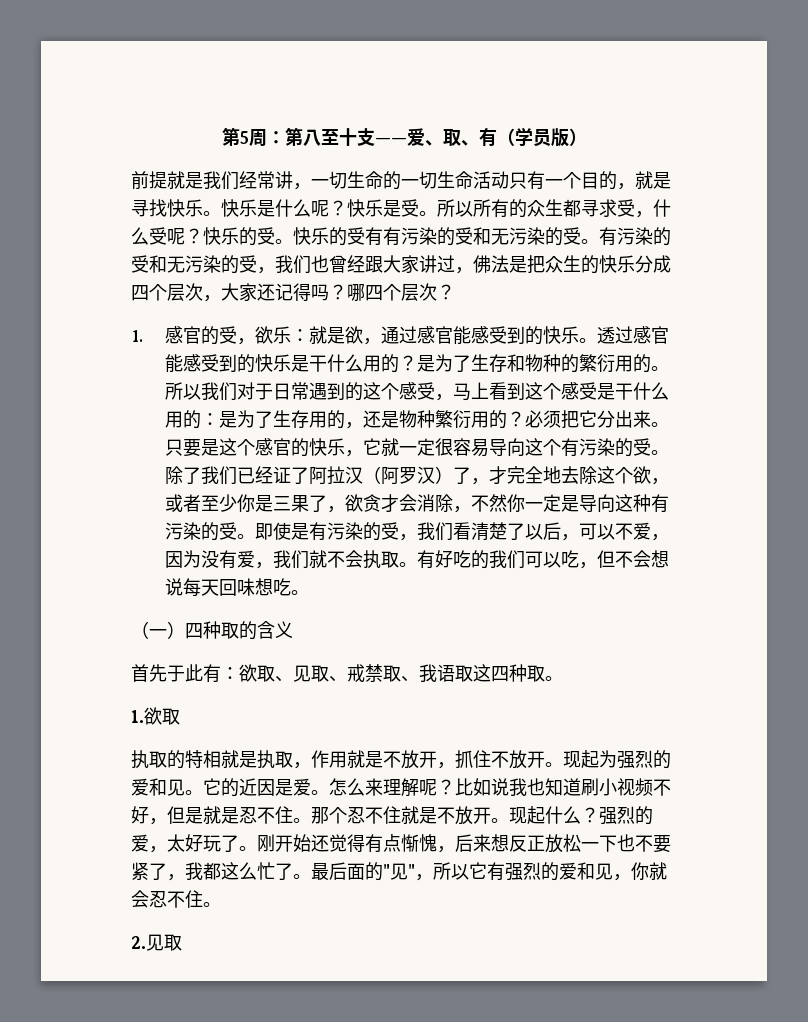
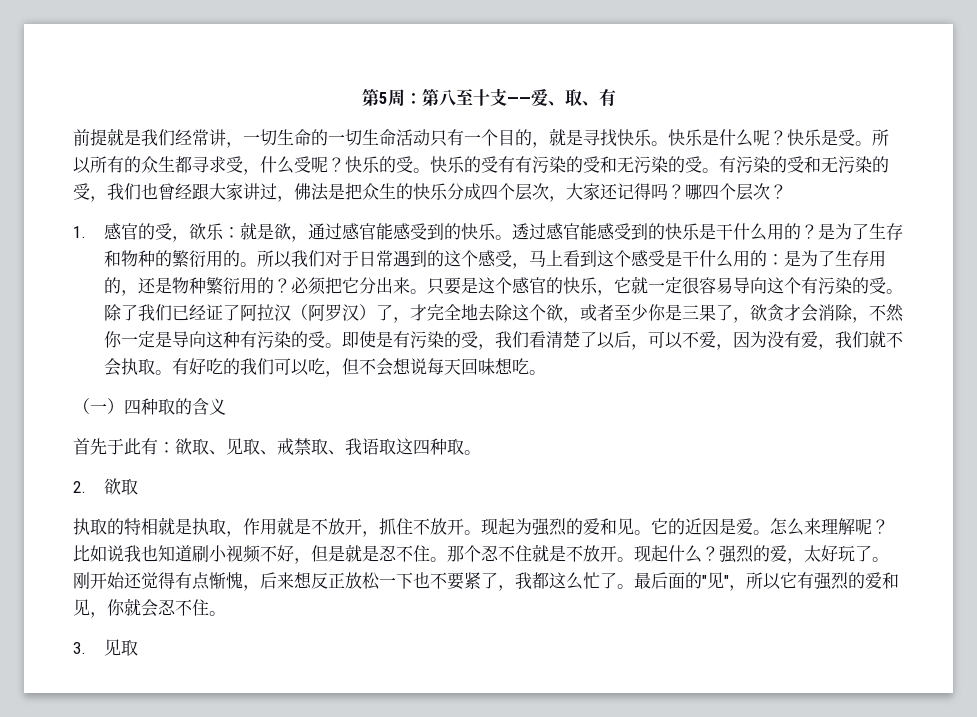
- 第5周：第八至十支——爱、取、有（学员版）
+ 第5周：第八至十支——爱、取、有
- 1.欲取
+ 2.欲取
- 2.见取
+ 3.见取

